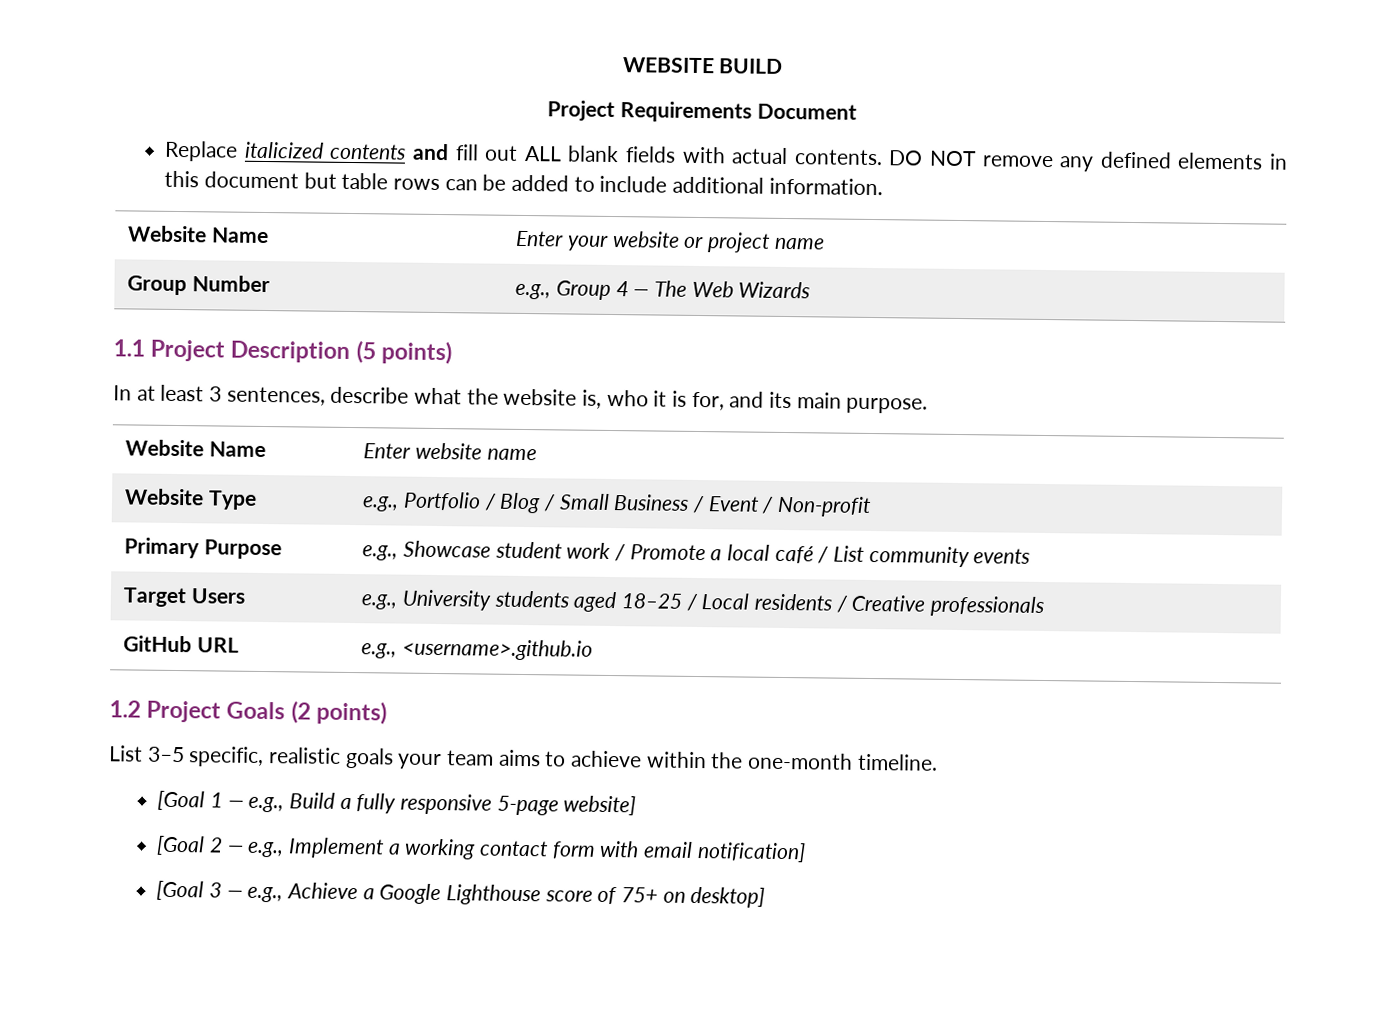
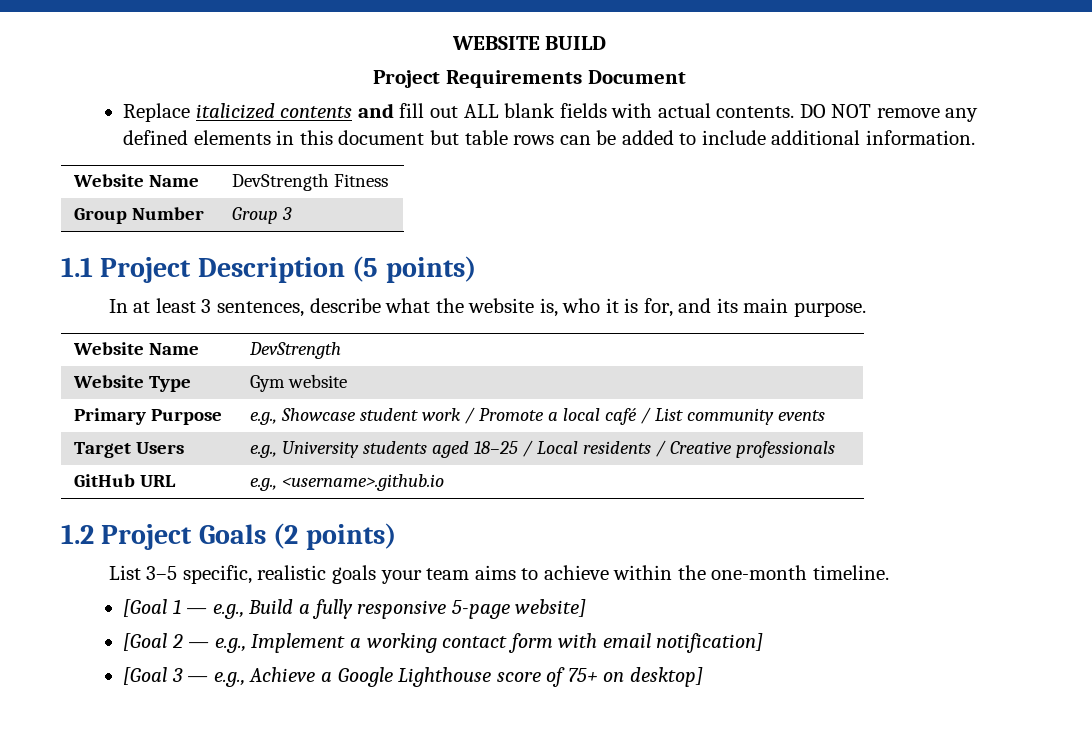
- Website Name | Enter your website or project name
- Group Number | e.g., Group 4 — The Web Wizards
+ Website Name | DevStrength Fitness
+ Group Number | Group 3
  In at least 3 sentences, describe what the website is, who it is for, and its main purpose.
- Website Name | Enter website name
+ Website Name | DevStrength
- Website Type | e.g., Portfolio / Blog / Small Business / Event / Non-profit
+ Website Type | Gym website

